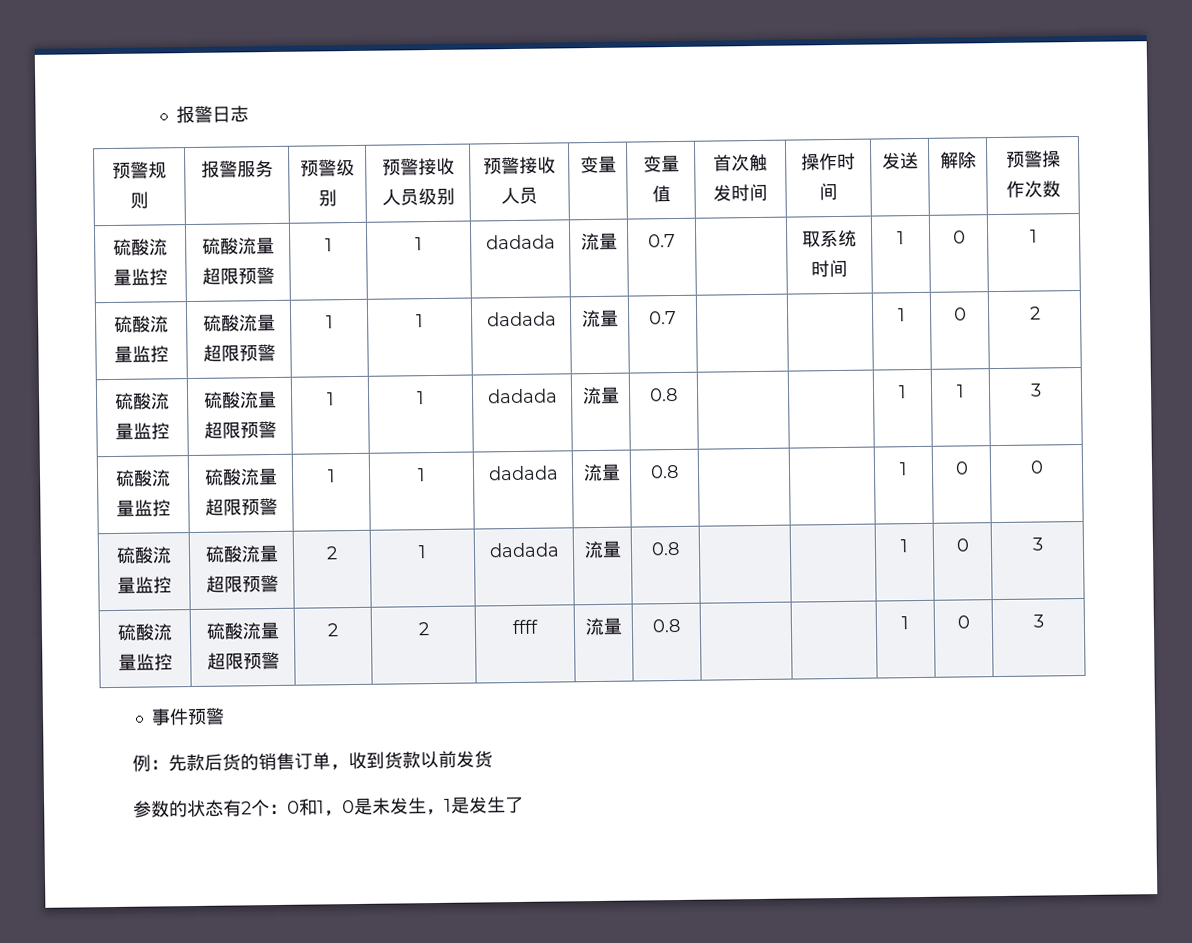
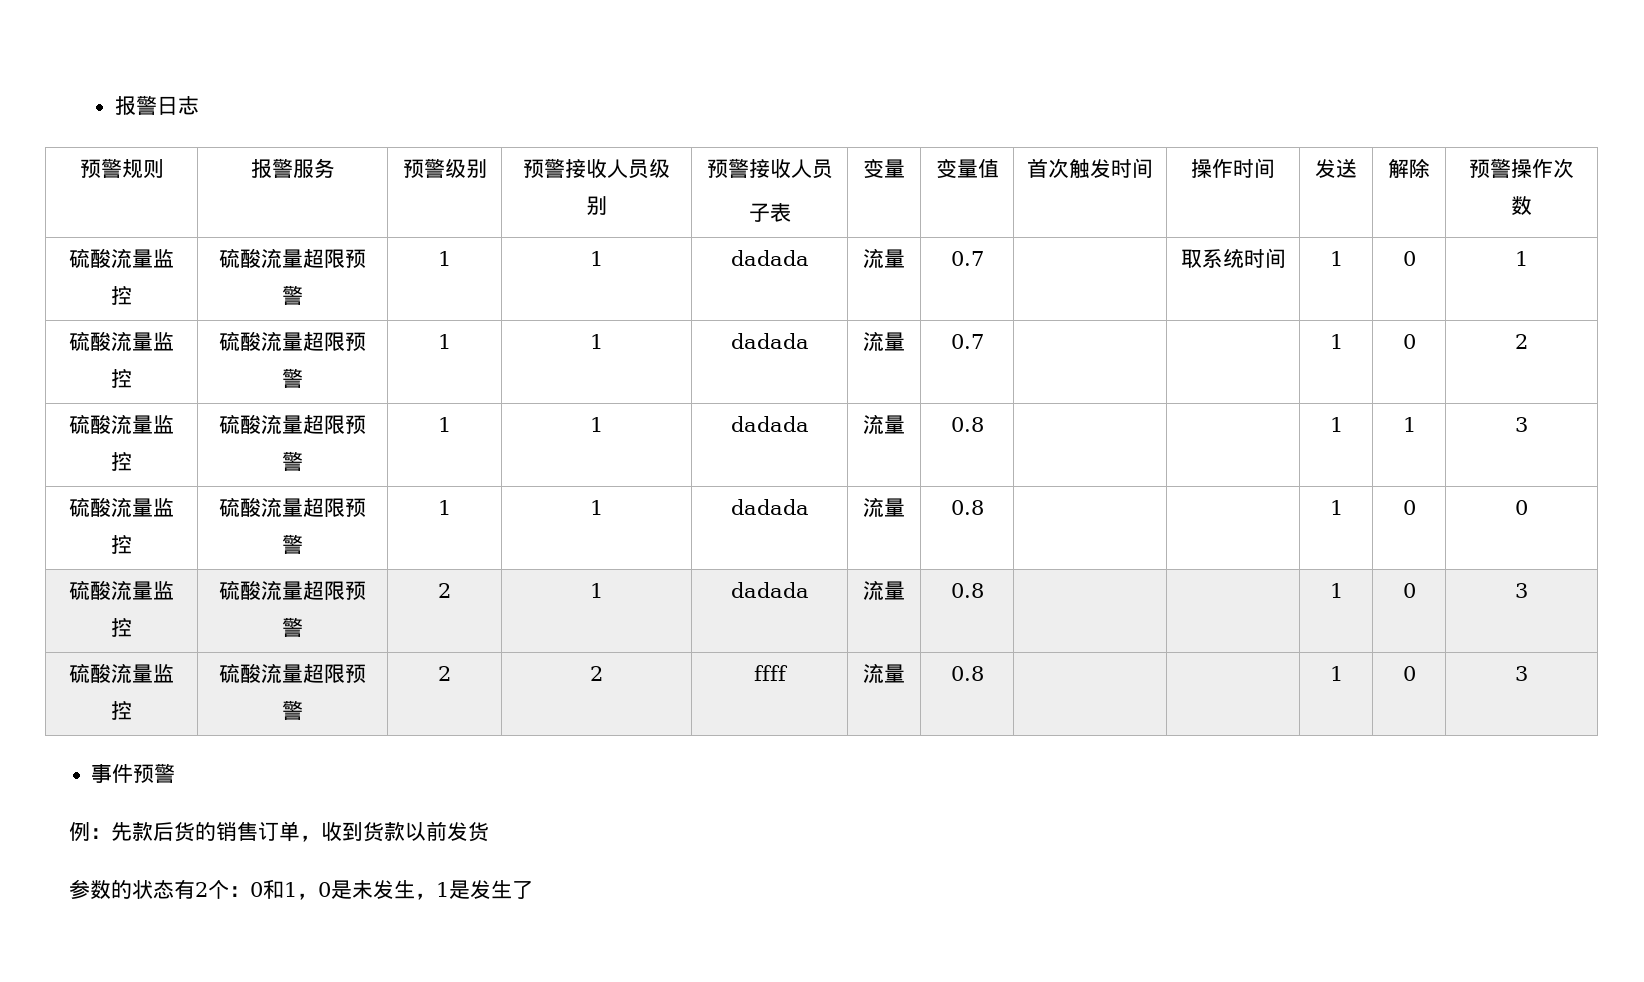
- 预警规则 | 报警服务 | 预警级别 | 预警接收人员级别 | 预警接收人员 | 变量 | 变量值 | 首次触发时间 | 操作时间 | 发送 | 解除 | 预警操作次数
+ 预警规则 | 报警服务 | 预警级别 | 预警接收人员级别 | 预警接收人员
+ 子表 | 变量 | 变量值 | 首次触发时间 | 操作时间 | 发送 | 解除 | 预警操作次数

